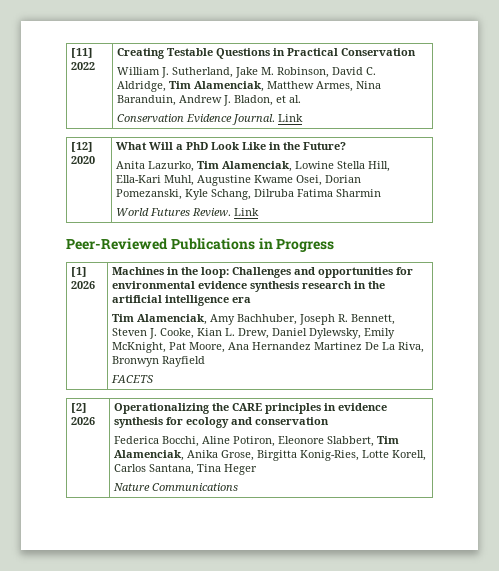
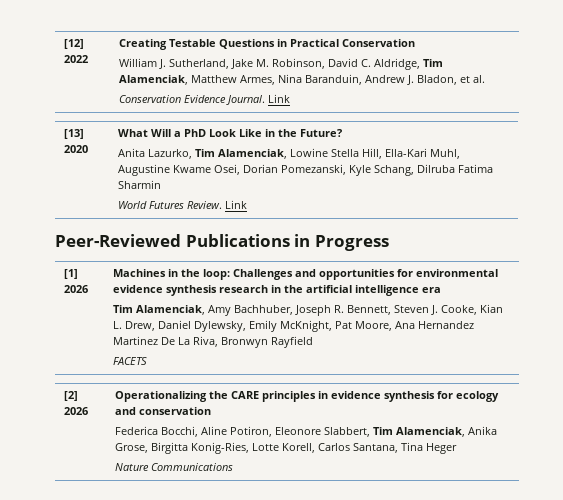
- [11] 2022 | Creating Testable Questions in Practical Conservation
+ [12] 2022 | Creating Testable Questions in Practical Conservation
- [12] 2020 | What Will a PhD Look Like in the Future?
+ [13] 2020 | What Will a PhD Look Like in the Future?

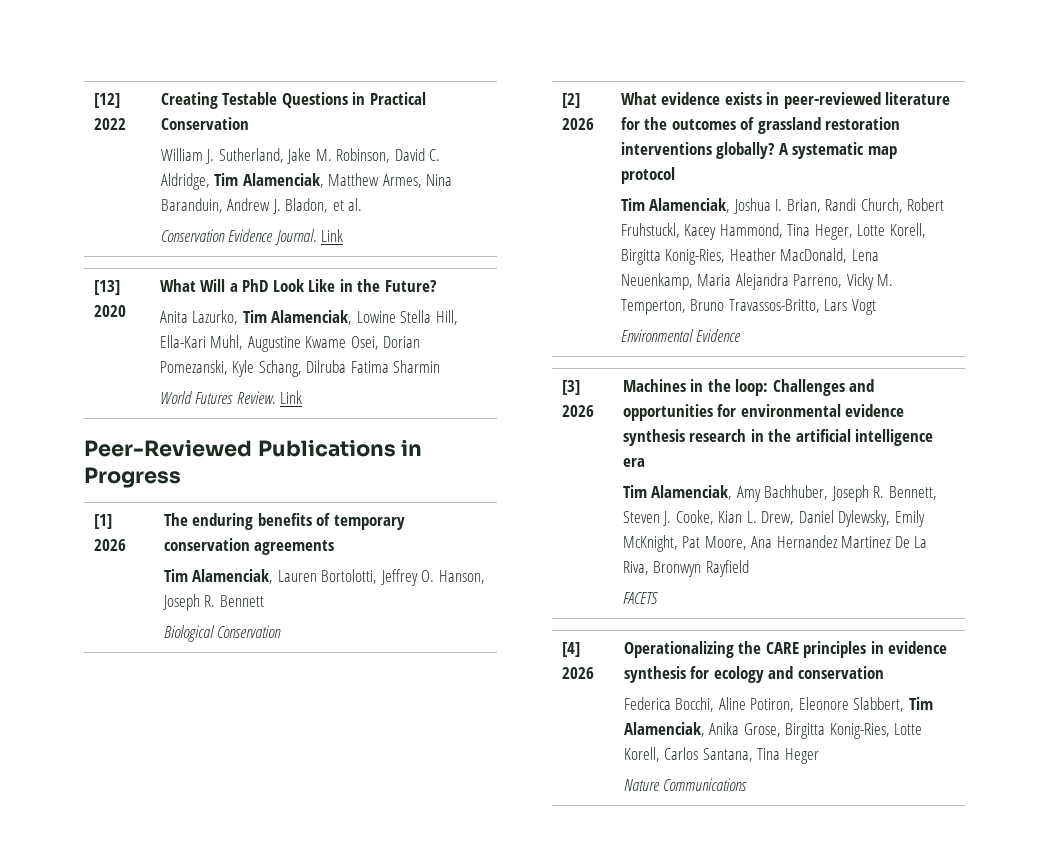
+ The enduring benefits of temporary conservation agreements
+ Tim Alamenciak, Lauren Bortolotti, Jeffrey O. Hanson, Joseph R. Bennett
+ Biological Conservation
+ [2] 2026 | What evidence exists in peer-reviewed literature for the outcomes of grassland restoration interventions globally? A systematic map protocol
+ Tim Alamenciak, Joshua I. Brian, Randi Church, Robert Fruhstuckl, Kacey Hammond, Tina Heger, Lotte Korell, Birgitta Konig-Ries, Heather MacDonald, Lena Neuenkamp, Maria Alejandra Parreno, Vicky M. Temperton, Bruno Travassos-Britto, Lars Vogt
+ Environmental Evidence
+ [3] 2026
- [2] 2026 | Operationalizing the CARE principles in evidence synthesis for ecology and conservation
+ [4] 2026 | Operationalizing the CARE principles in evidence synthesis for ecology and conservation

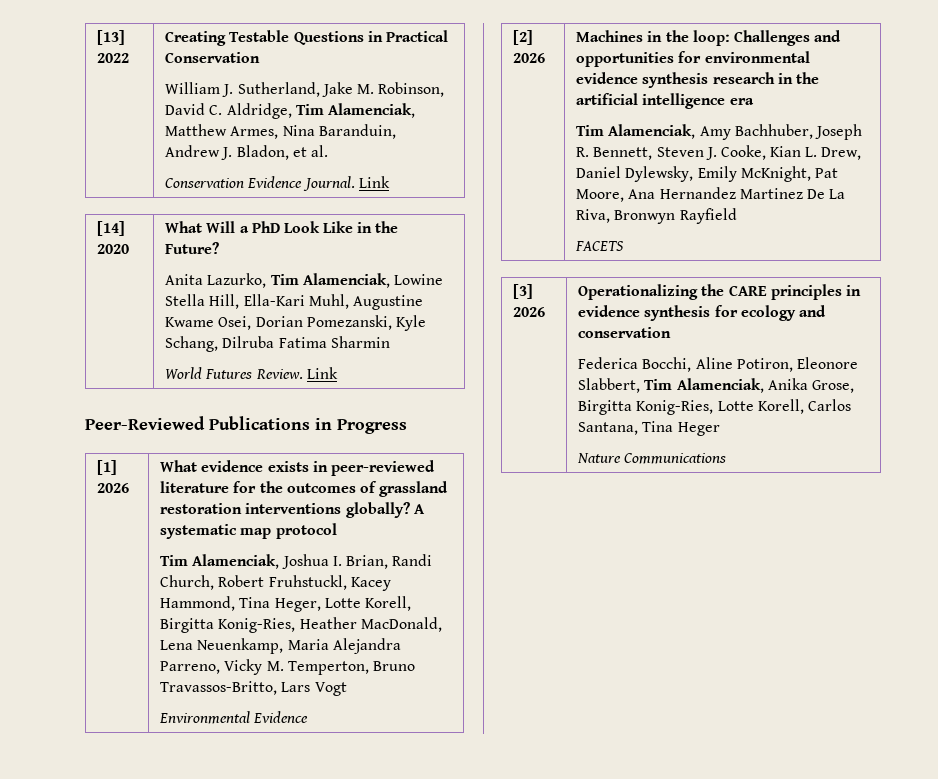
- [12] 2022 | Creating Testable Questions in Practical Conservation
+ [13] 2022 | Creating Testable Questions in Practical Conservation
- [13] 2020 | What Will a PhD Look Like in the Future?
+ [14] 2020 | What Will a PhD Look Like in the Future?
- The enduring benefits of temporary conservation agreements
- Tim Alamenciak, Lauren Bortolotti, Jeffrey O. Hanson, Joseph R. Bennett
- Biological Conservation
- [2] 2026
- [3] 2026
+ [2] 2026
- [4] 2026 | Operationalizing the CARE principles in evidence synthesis for ecology and conservation
+ [3] 2026 | Operationalizing the CARE principles in evidence synthesis for ecology and conservation

